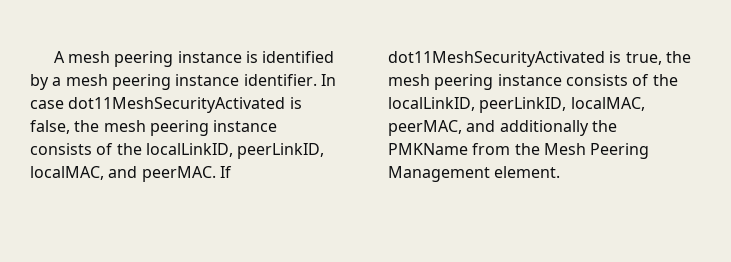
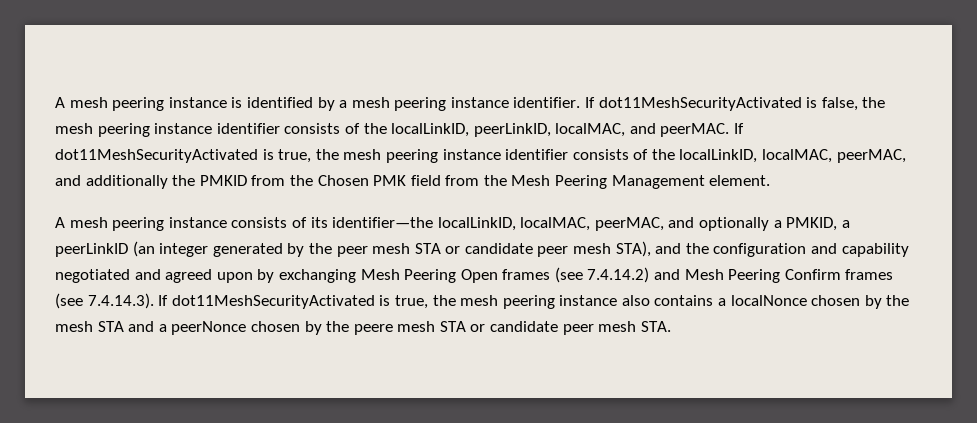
- In case dot11MeshSecurityActivated is false, the mesh peering instance consists of the localLinkID, peerLinkID, localMAC, and peerMAC.
+ If dot11MeshSecurityActivated is false, the mesh peering instance identifier consists of the localLinkID, peerLinkID, localMAC, and peerMAC.
- If dot11MeshSecurityActivated is true, the mesh peering instance consists of the localLinkID, peerLinkID, localMAC, peerMAC, and additionally the PMKName from the Mesh Peering Management element.
+ If dot11MeshSecurityActivated is true, the mesh peering instance identifier consists of the localLinkID, localMAC, peerMAC, and additionally the PMKID from the Chosen PMK field from the Mesh Peering Management element.
+ A mesh peering instance consists of its identifier—the localLinkID, localMAC, peerMAC, and optionally a PMKID, a peerLinkID (an integer generated by the peer mesh STA or candidate peer mesh STA), and the configuration and capability negotiated and agreed upon by exchanging Mesh Peering Open frames (see 7.4.14.2) and Mesh Peering Confirm frames (see 7.4.14.3). If dot11MeshSecurityActivated is true, the mesh peering instance also contains a localNonce chosen by the mesh STA and a peerNonce chosen by the peere mesh STA or candidate peer mesh STA.

